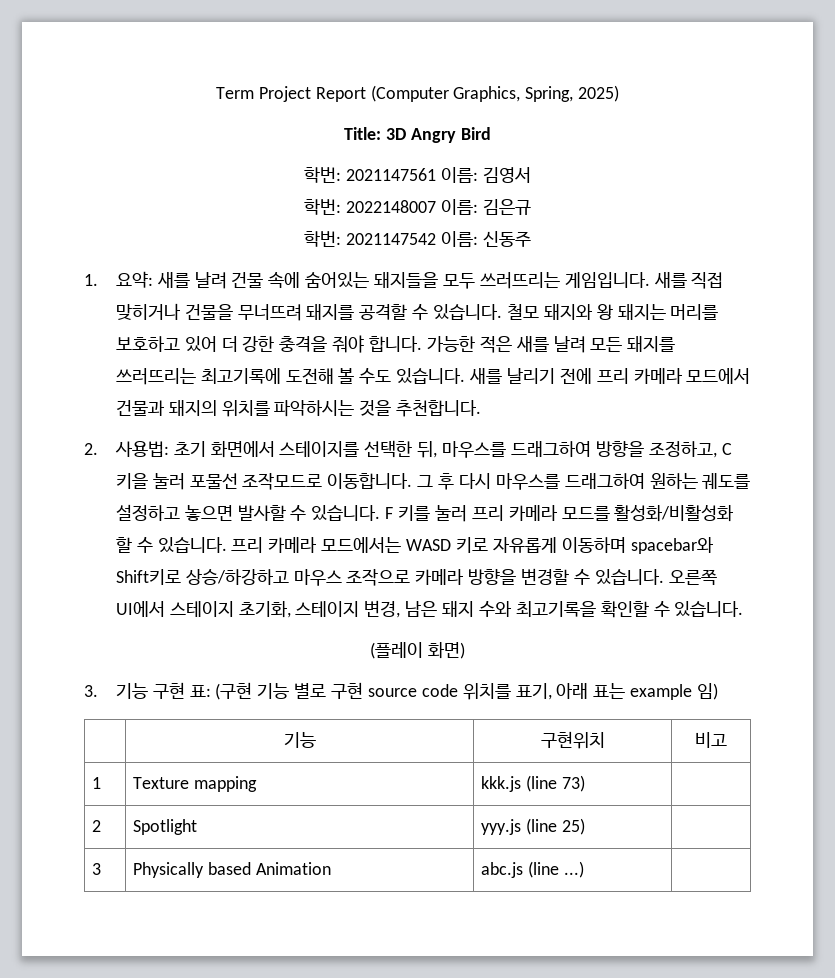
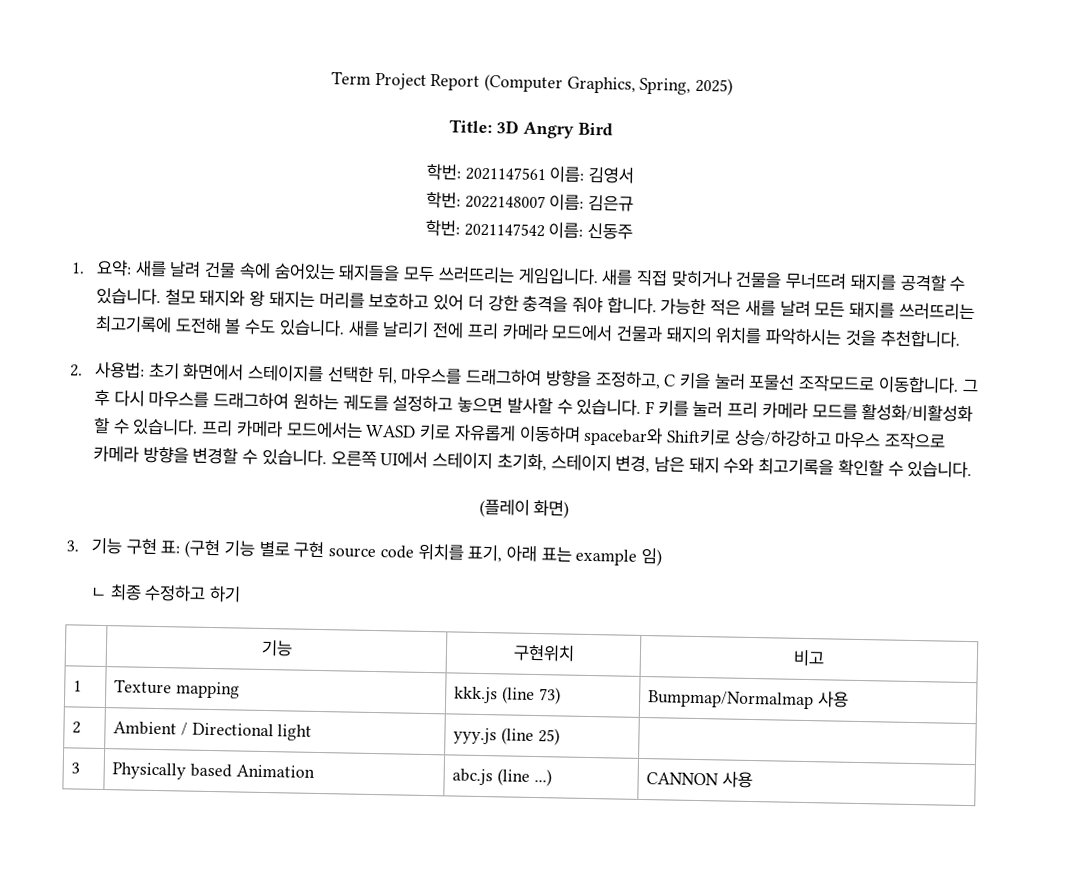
+ ㄴ 최종 수정하고 하기
- 1 | Texture mapping | kkk.js (line 73) |
+ 1 | Texture mapping | kkk.js (line 73) | Bumpmap/Normalmap 사용
- 2 | Spotlight | yyy.js (line 25) |
+ 2 | Ambient / Directional light | yyy.js (line 25) |
- 3 | Physically based Animation | abc.js (line ...) |
+ 3 | Physically based Animation | abc.js (line ...) | CANNON 사용

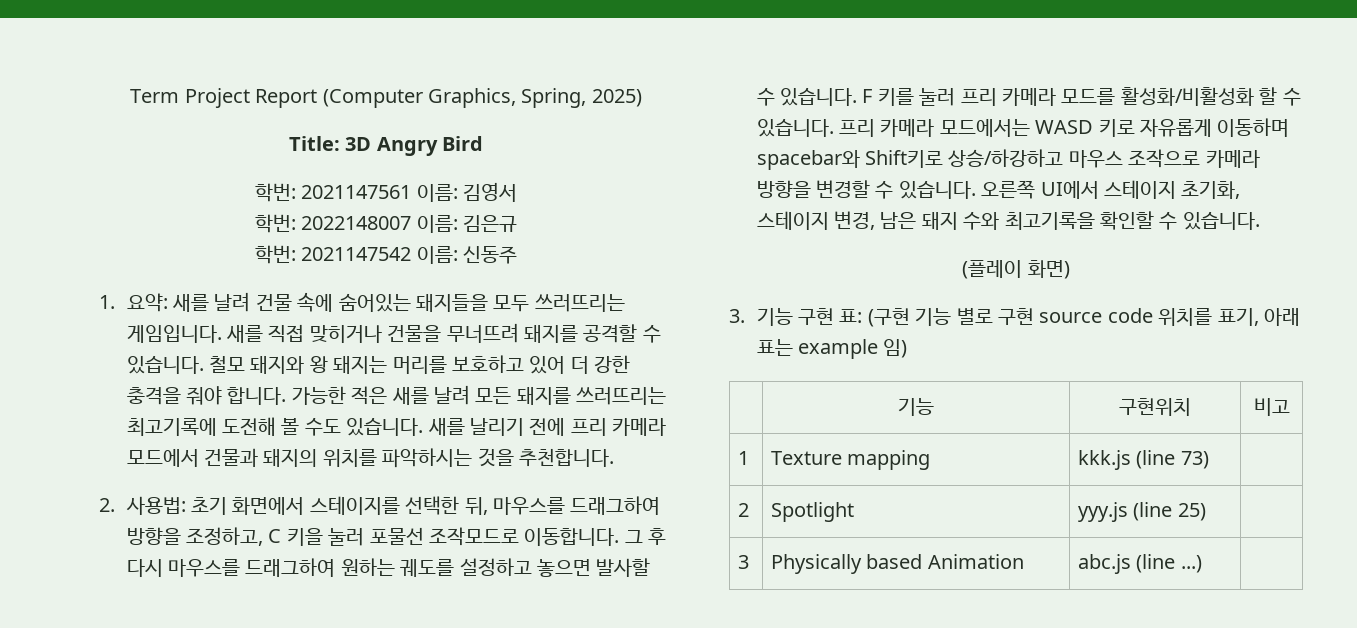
- ㄴ 최종 수정하고 하기
- 1 | Texture mapping | kkk.js (line 73) | Bumpmap/Normalmap 사용
+ 1 | Texture mapping | kkk.js (line 73) |
- 2 | Ambient / Directional light | yyy.js (line 25) |
+ 2 | Spotlight | yyy.js (line 25) |
- 3 | Physically based Animation | abc.js (line ...) | CANNON 사용
+ 3 | Physically based Animation | abc.js (line ...) |

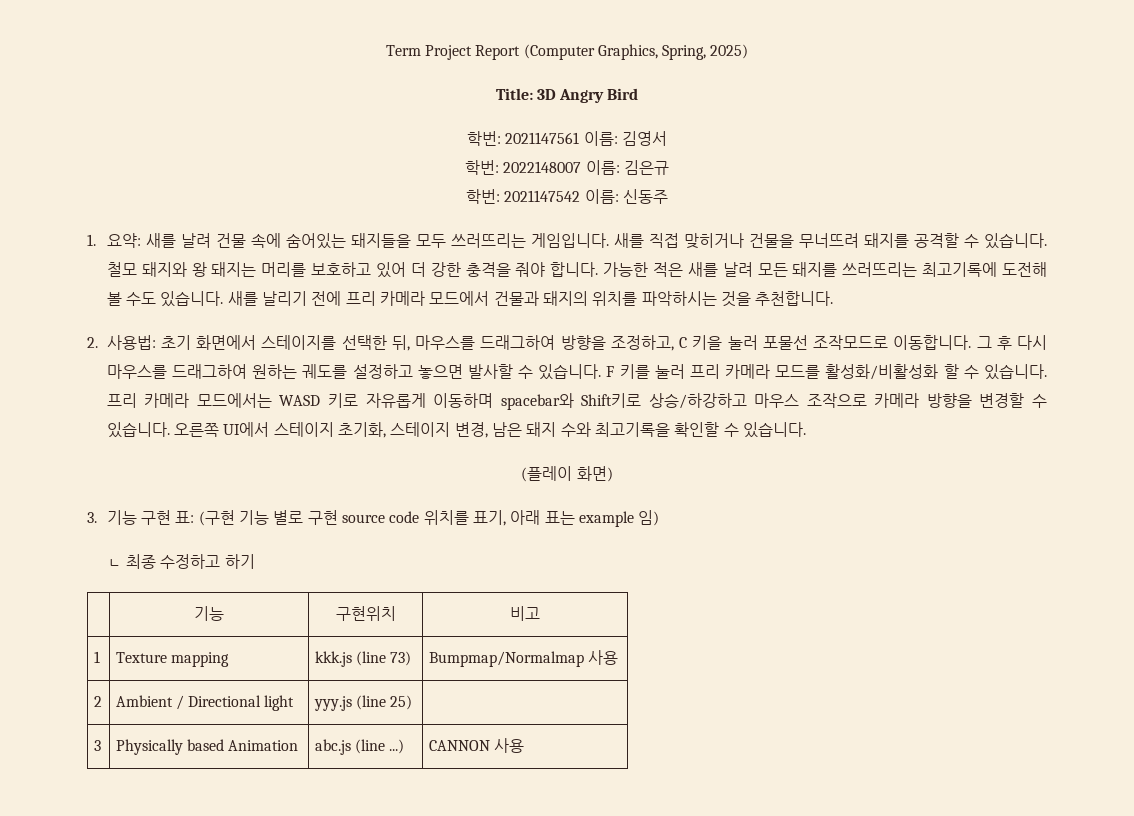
+ ㄴ 최종 수정하고 하기
- 1 | Texture mapping | kkk.js (line 73) |
+ 1 | Texture mapping | kkk.js (line 73) | Bumpmap/Normalmap 사용
- 2 | Spotlight | yyy.js (line 25) |
+ 2 | Ambient / Directional light | yyy.js (line 25) |
- 3 | Physically based Animation | abc.js (line ...) |
+ 3 | Physically based Animation | abc.js (line ...) | CANNON 사용

